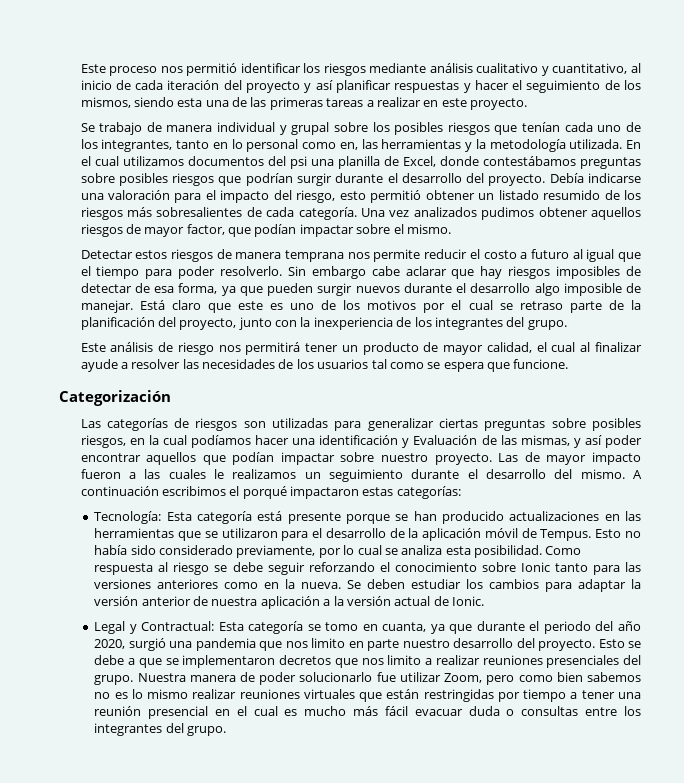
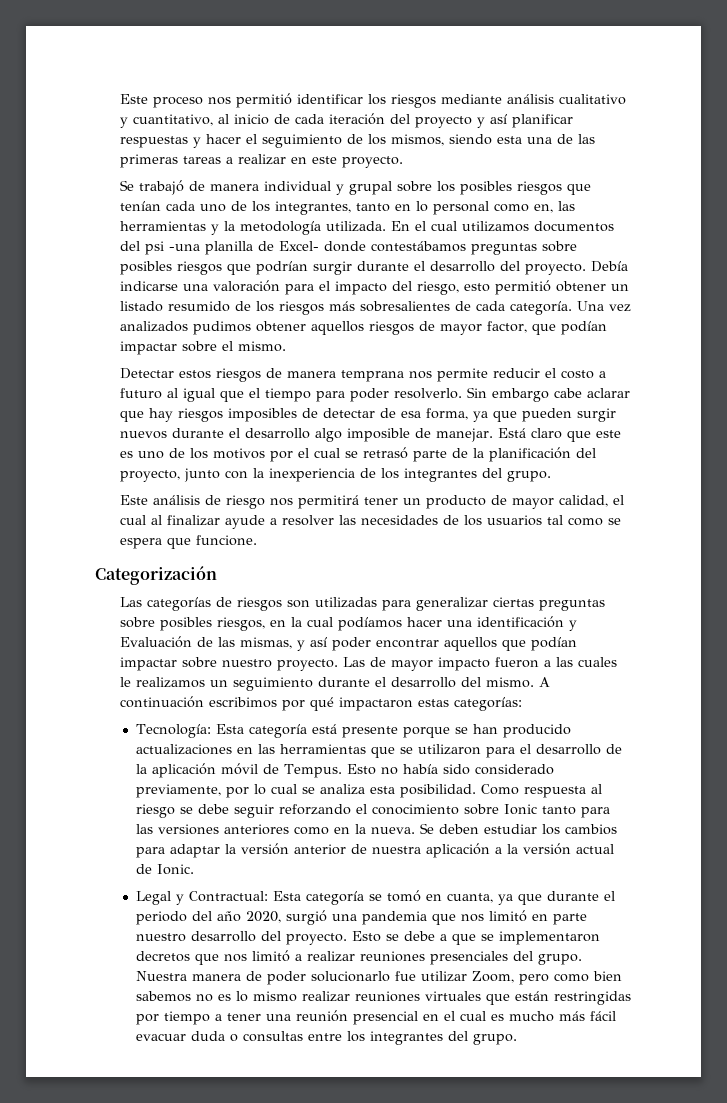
- Se trabajo de manera individual y grupal sobre los posibles riesgos que tenían cada uno de los integrantes, tanto en lo personal como en, las herramientas y la metodología utilizada.
+ Se trabajó de manera individual y grupal sobre los posibles riesgos que tenían cada uno de los integrantes, tanto en lo personal como en, las herramientas y la metodología utilizada.
- En el cual utilizamos documentos del psi una planilla de Excel, donde contestábamos preguntas sobre posibles riesgos que podrían surgir durante el desarrollo del proyecto.
+ En el cual utilizamos documentos del psi -una planilla de Excel- donde contestábamos preguntas sobre posibles riesgos que podrían surgir durante el desarrollo del proyecto.
- Está claro que este es uno de los motivos por el cual se retraso parte de la planificación del proyecto, junto con la inexperiencia de los integrantes del grupo.
+ Está claro que este es uno de los motivos por el cual se retrasó parte de la planificación del proyecto, junto con la inexperiencia de los integrantes del grupo.
- A continuación escribimos el porqué impactaron estas categorías:
+ A continuación escribimos por qué impactaron estas categorías:
- Legal y Contractual: Esta categoría se tomo en cuanta, ya que durante el periodo del año 2020, surgió una pandemia que nos limito en parte nuestro desarrollo del proyecto.
+ Legal y Contractual: Esta categoría se tomó en cuanta, ya que durante el periodo del año 2020, surgió una pandemia que nos limitó en parte nuestro desarrollo del proyecto.
- Esto se debe a que se implementaron decretos que nos limito a realizar reuniones presenciales del grupo.
+ Esto se debe a que se implementaron decretos que nos limitó a realizar reuniones presenciales del grupo.

